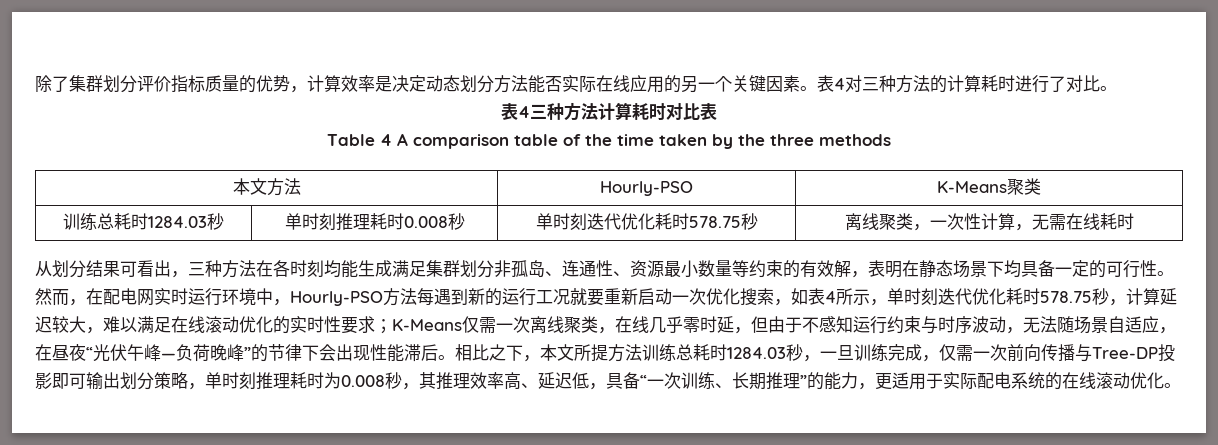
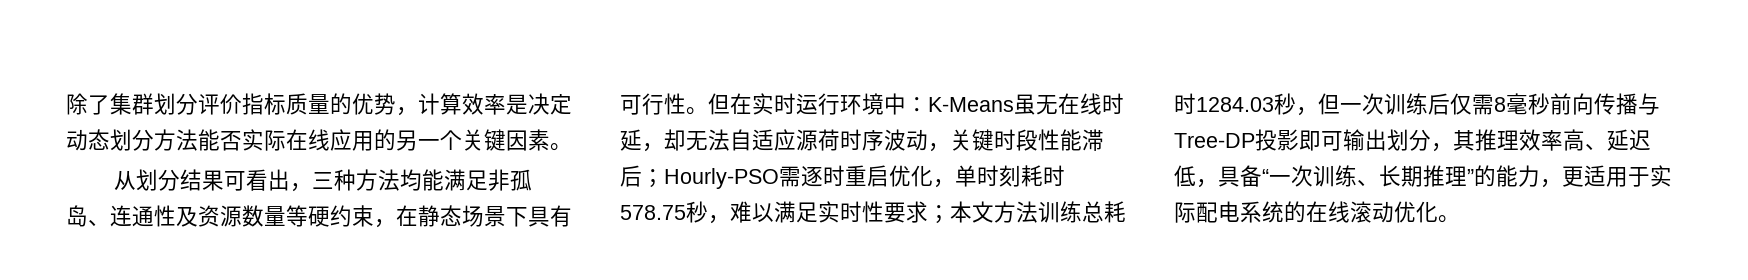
- 表4对三种方法的计算耗时进行了对比。
- 表4三种方法计算耗时对比表
- Table 4 A comparison table of the time taken by the three methods
- 本文方法 | Hourly-PSO | K-Means聚类
- 训练总耗时1284.03秒 | 单时刻推理耗时0.008秒 | 单时刻迭代优化耗时578.75秒 | 离线聚类，一次性计算，无需在线耗时
- 从划分结果可看出，三种方法在各时刻均能生成满足集群划分非孤岛、连通性、资源最小数量等约束的有效解，表明在静态场景下均具备一定的可行性。然而，在配电网实时运行环境中，Hourly-PSO方法每遇到新的运行工况就要重新启动一次优化搜索，如表4所示，单时刻迭代优化耗时578.75秒，计算延迟较大，难以满足在线滚动优化的实时性要求；K-Means仅需一次离线聚类，在线几乎零时延，但由于不感知运行约束与时序波动，无法随场景自适应，在昼夜“光伏午峰—负荷晚峰”的节律下会出现性能滞后。相比之下，本文所提方法训练总耗时1284.03秒，一旦训练完成，仅需一次前向传播与Tree-DP投影即可输出划分策略，单时刻推理耗时为0.008秒，其推理效率高、延迟低，具备“一次训练、长期推理”的能力，更适用于实际配电系统的在线滚动优化。
+ 从划分结果可看出，三种方法均能满足非孤岛、连通性及资源数量等硬约束，在静态场景下具有可行性。但在实时运行环境中：K-Means虽无在线时延，却无法自适应源荷时序波动，关键时段性能滞后；Hourly-PSO需逐时重启优化，单时刻耗时578.75秒，难以满足实时性要求；本文方法训练总耗时1284.03秒，但一次训练后仅需8毫秒前向传播与Tree-DP投影即可输出划分，其推理效率高、延迟低，具备“一次训练、长期推理”的能力，更适用于实际配电系统的在线滚动优化。

